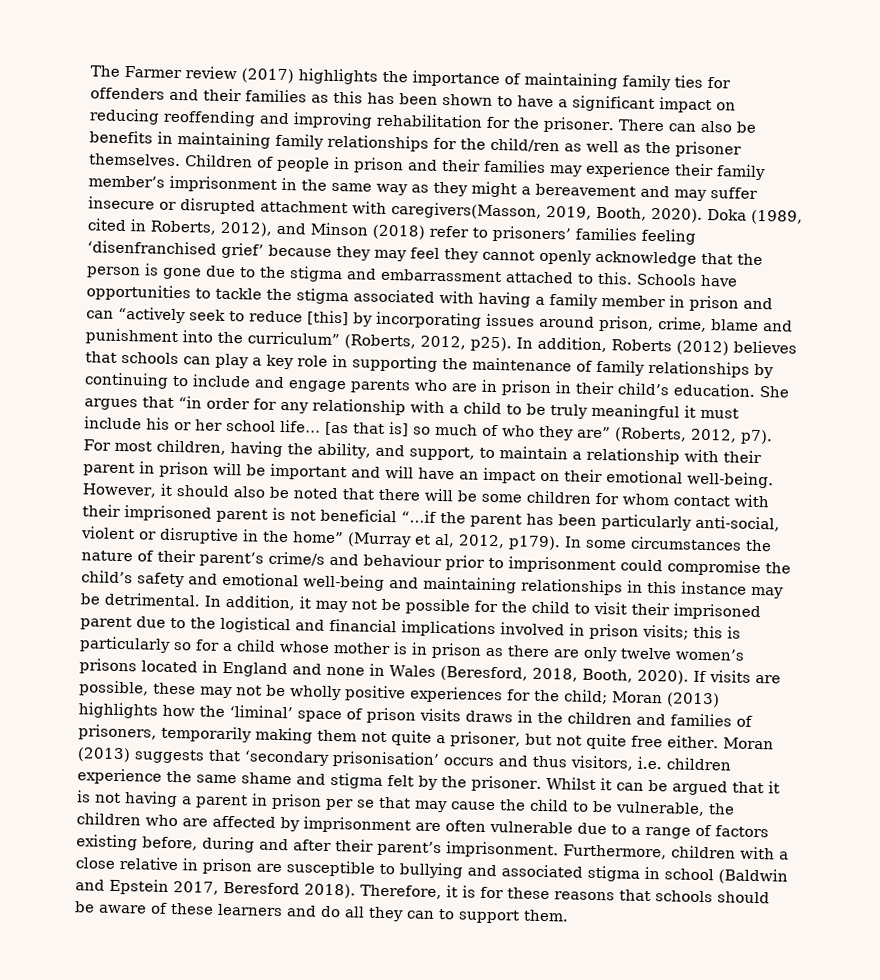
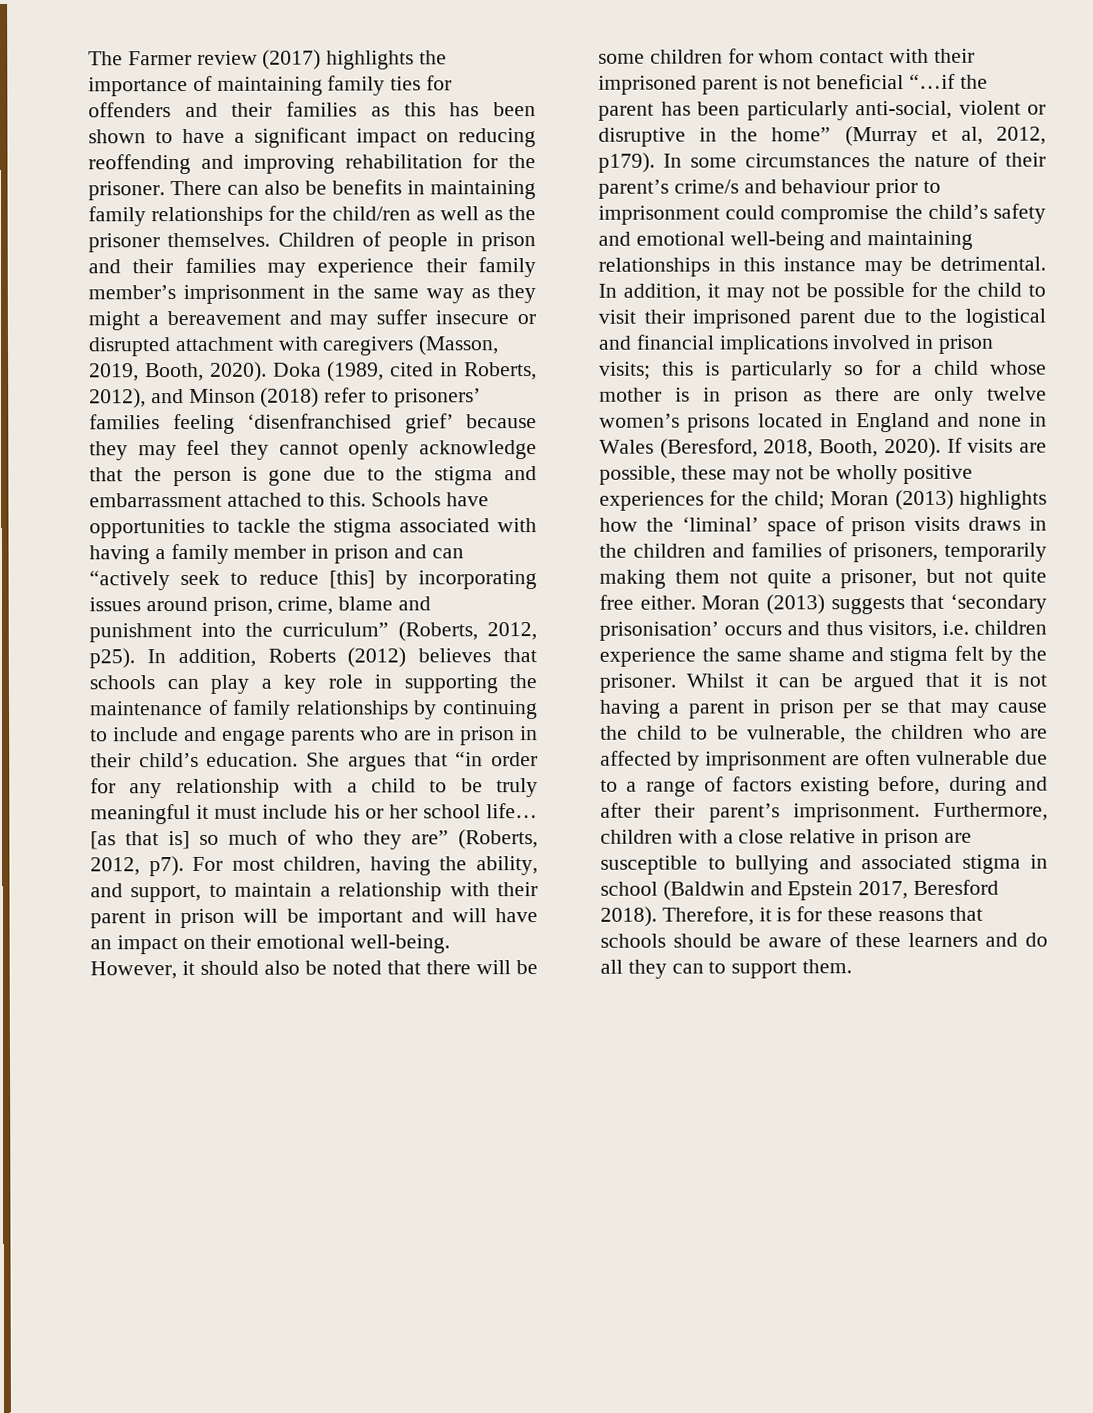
- Children of people in prison and their families may experience their family member’s imprisonment in the same way as they might a bereavement and may suffer insecure or disrupted attachment with caregivers(Masson, 2019, Booth, 2020).
+ Children of people in prison and their families may experience their family member’s imprisonment in the same way as they might a bereavement and may suffer insecure or disrupted attachment with caregivers (Masson, 2019, Booth, 2020).

